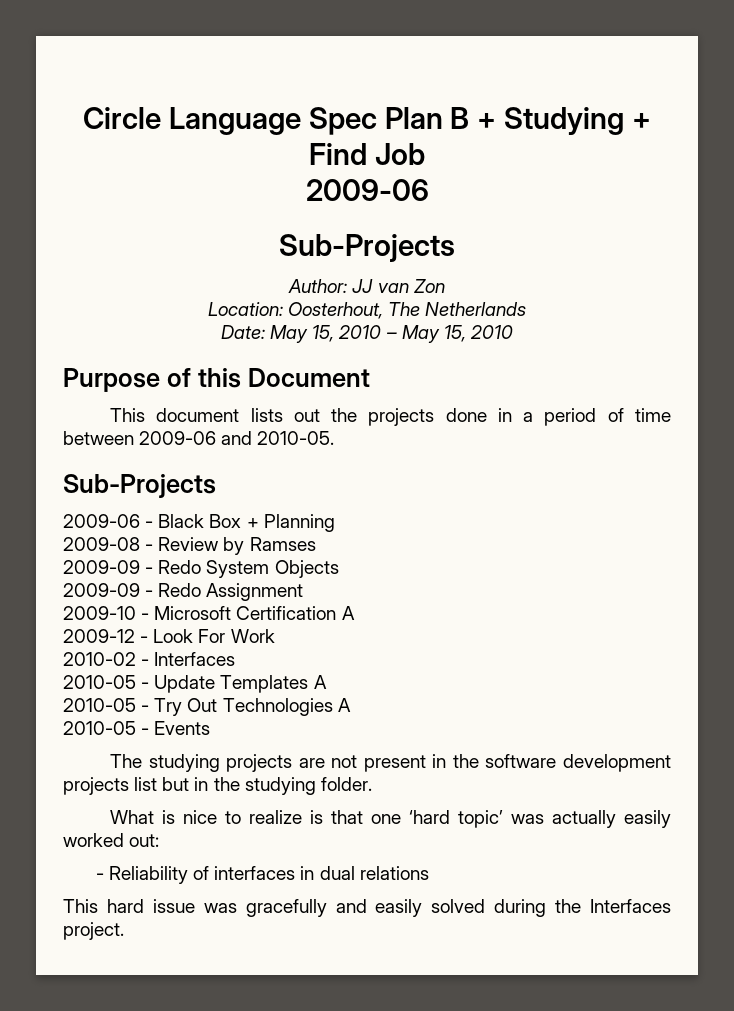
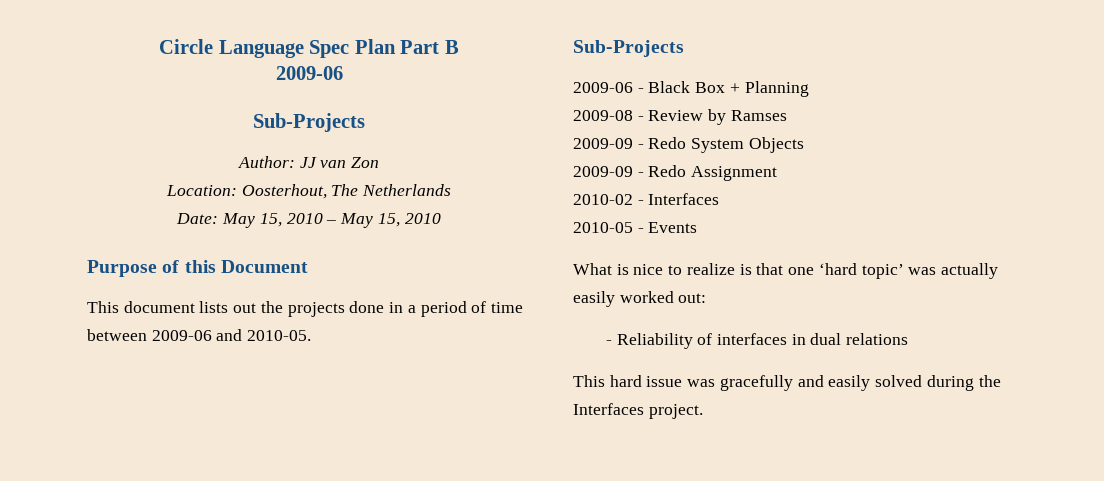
- Circle Language Spec Plan B + Studying + Find Job
+ Circle Language Spec Plan Part B
- 2009-10 - Microsoft Certification A
- 2009-12 - Look For Work
  2010-02 - Interfaces
- 2010-05 - Update Templates A
- 2010-05 - Try Out Technologies A
  2010-05 - Events
- The studying projects are not present in the software development projects list but in the studying folder.

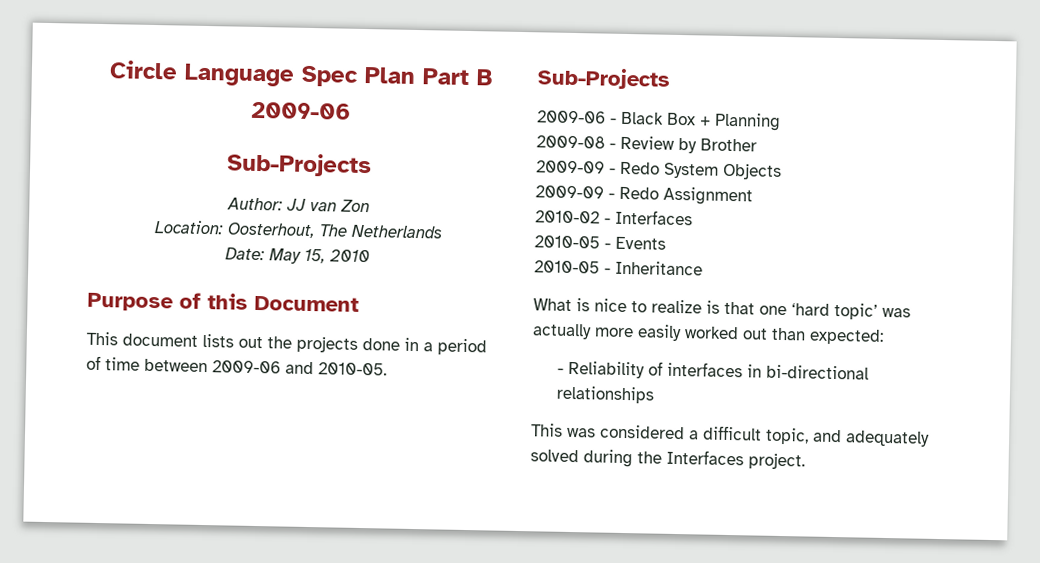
- Date: May 15, 2010 – May 15, 2010
+ Date: May 15, 2010
- 2009-08 - Review by Ramses
+ 2009-08 - Review by Brother
+ 2010-05 - Inheritance
- What is nice to realize is that one ‘hard topic’ was actually easily worked out:
+ What is nice to realize is that one ‘hard topic’ was actually more easily worked out than expected:
- - Reliability of interfaces in dual relations
- This hard issue was gracefully and easily solved during the Interfaces project.
+ - Reliability of interfaces in bi-directional relationships
+ This was considered a difficult topic, and adequately solved during the Interfaces project.

